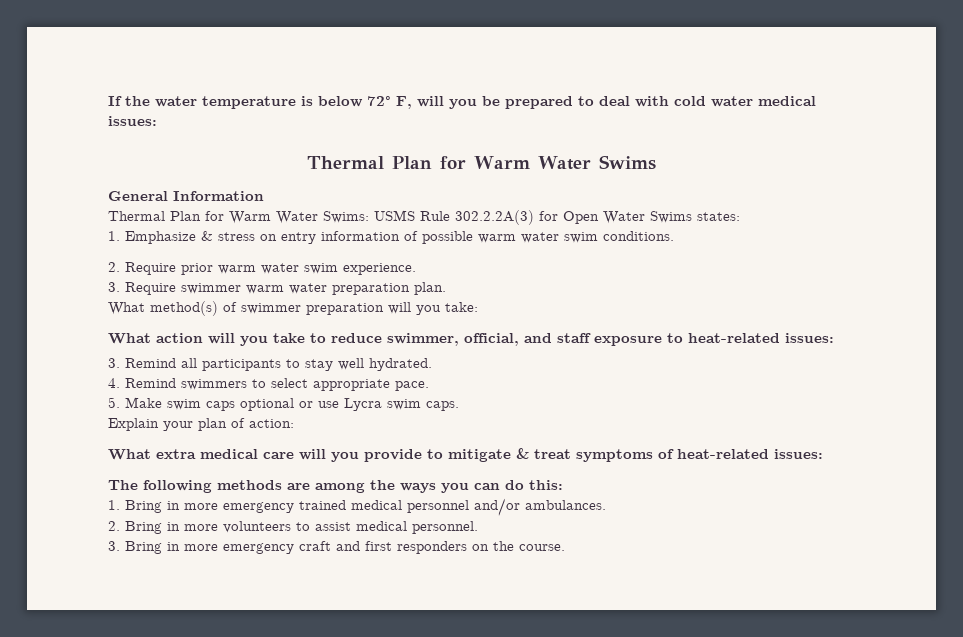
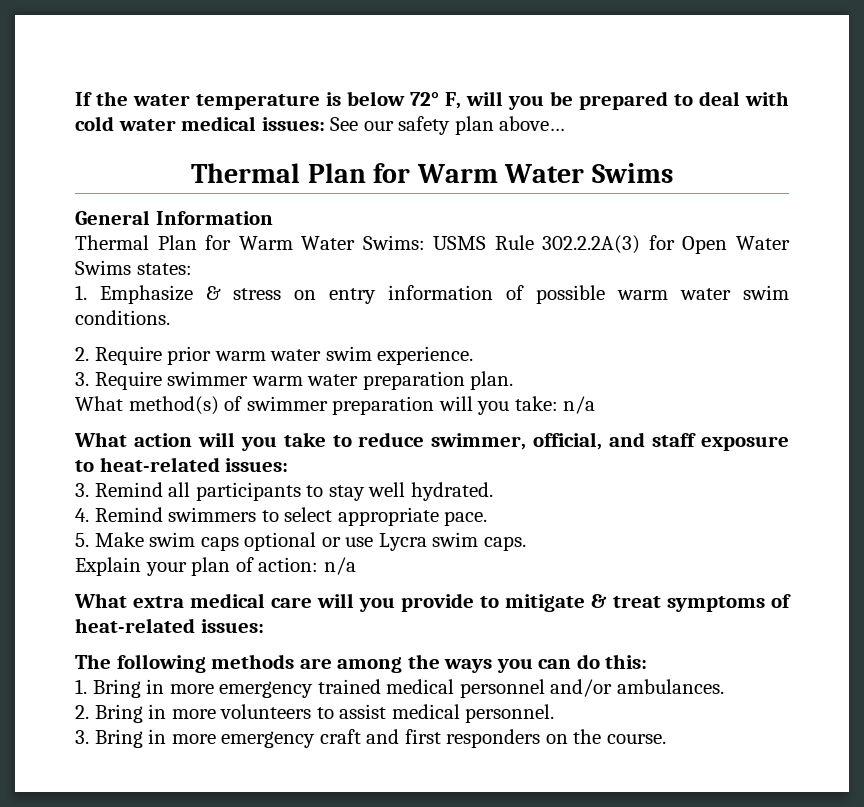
- If the water temperature is below 72° F, will you be prepared to deal with cold water medical issues:
+ If the water temperature is below 72° F, will you be prepared to deal with cold water medical issues: See our safety plan above…
- What method(s) of swimmer preparation will you take:
+ What method(s) of swimmer preparation will you take: n/a
- Explain your plan of action:
+ Explain your plan of action: n/a

